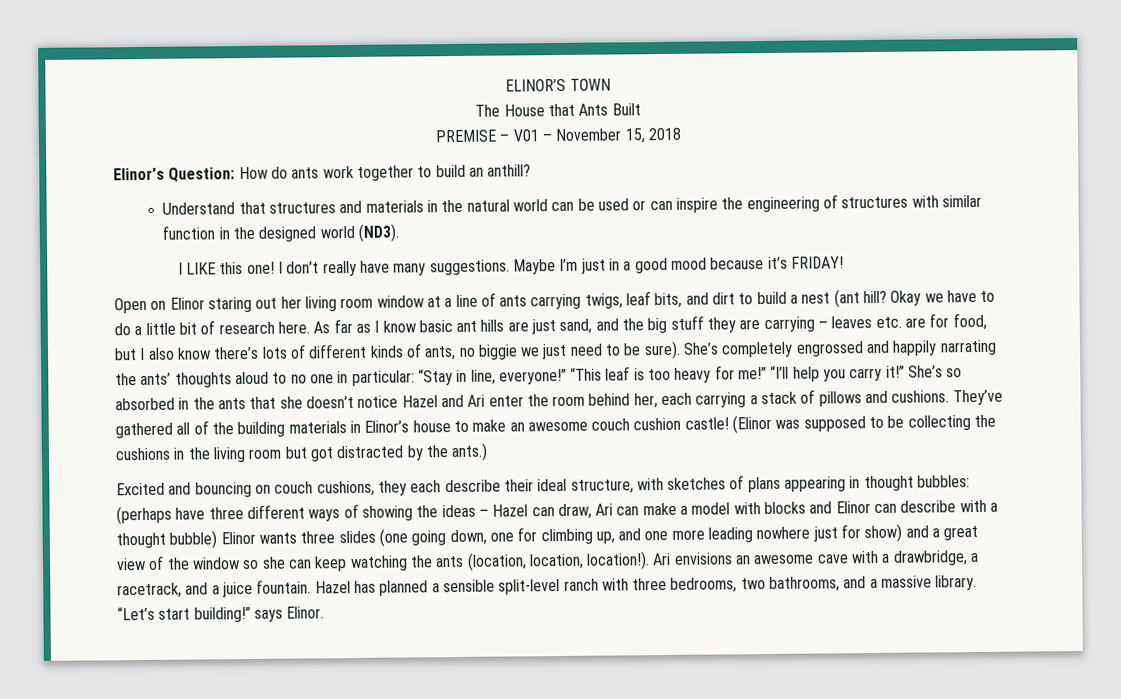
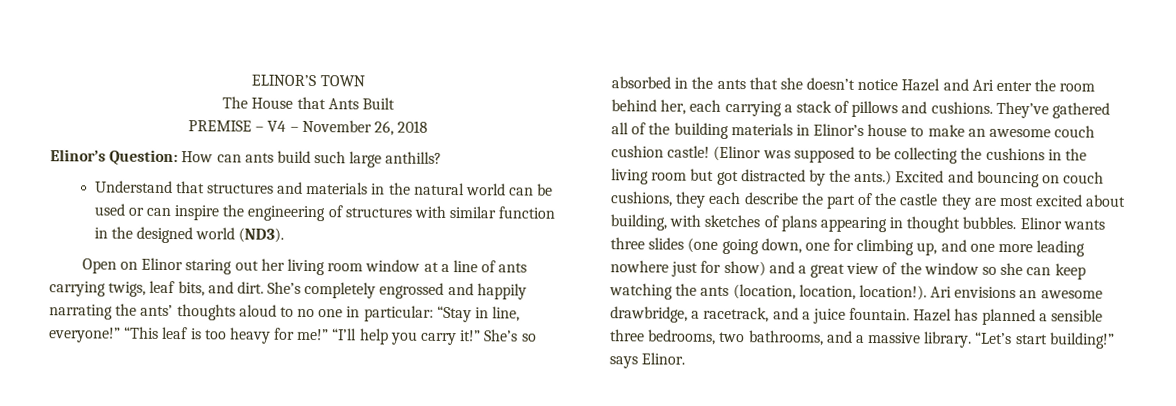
- PREMISE – V01 – November 15, 2018
+ PREMISE – V4 – November 26, 2018
- Elinor’s Question: How do ants work together to build an anthill?
+ Elinor’s Question: How can ants build such large anthills?
- I LIKE this one! I don’t really have many suggestions. Maybe I’m just in a good mood because it’s FRIDAY!
- Open on Elinor staring out her living room window at a line of ants carrying twigs, leaf bits, and dirt to build a nest (ant hill? Okay we have to do a little bit of research here. As far as I know basic ant hills are just sand, and the big stuff they are carrying – leaves etc. are for food, but I also know there’s lots of different kinds of ants, no biggie we just need to be sure).
+ Open on Elinor staring out her living room window at a line of ants carrying twigs, leaf bits, and dirt.
- (Elinor was supposed to be collecting the cushions in the living room but got distracted by the ants.)
- Excited and bouncing on couch cushions, they each describe their ideal structure, with sketches of plans appearing in thought bubbles: (perhaps have three different ways of showing the ideas – Hazel can draw, Ari can make a model with blocks and Elinor can describe with a thought bubble) Elinor wants three slides (one going down, one for climbing up, and one more leading nowhere just for show) and a great view of the window so she can keep watching the ants (location, location, location!).
+ (Elinor was supposed to be collecting the cushions in the living room but got distracted by the ants.) Excited and bouncing on couch cushions, they each describe the part of the castle they are most excited about building, with sketches of plans appearing in thought bubbles. Elinor wants three slides (one going down, one for climbing up, and one more leading nowhere just for show) and a great view of the window so she can keep watching the ants (location, location, location!).
- Ari envisions an awesome cave with a drawbridge, a racetrack, and a juice fountain.
+ Ari envisions an awesome drawbridge, a racetrack, and a juice fountain.
- Hazel has planned a sensible split-level ranch with three bedrooms, two bathrooms, and a massive library.
+ Hazel has planned a sensible three bedrooms, two bathrooms, and a massive library.

